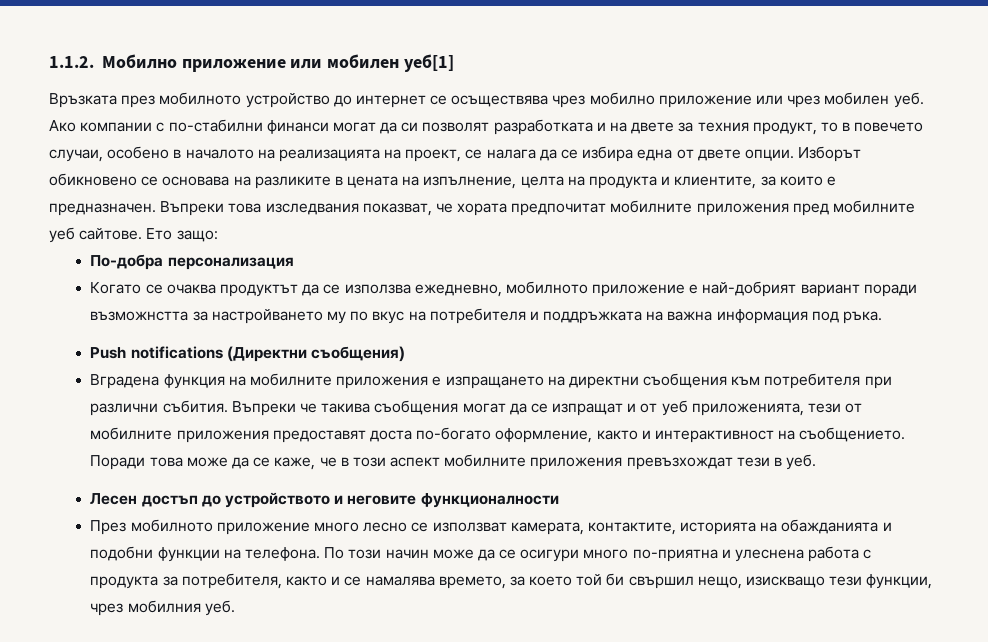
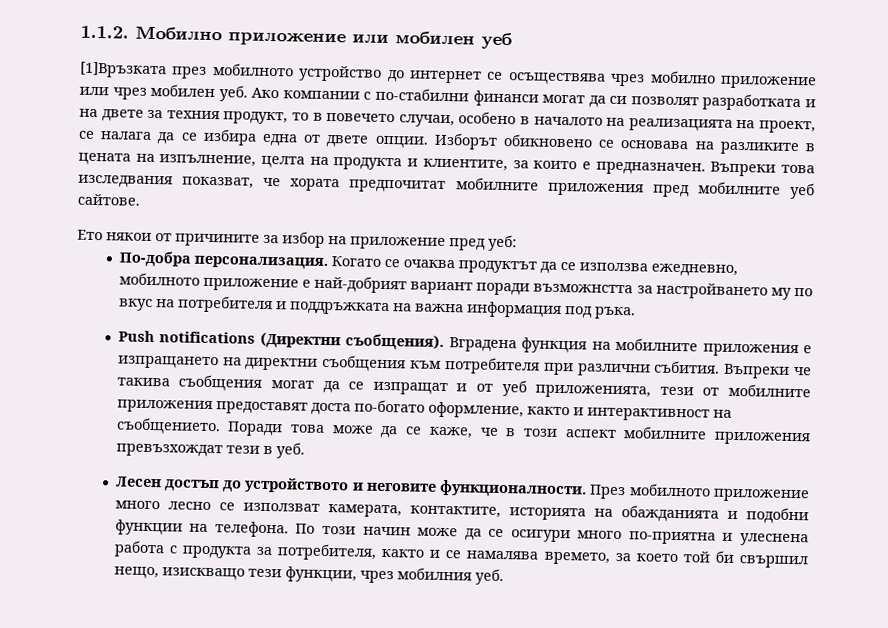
- 1.1.2. Мобилно приложение или мобилен уеб[1]
- Връзката през мобилното устройство до интернет се осъществява чрез мобилно приложение или чрез мобилен уеб.
+ 1.1.2. Мобилно приложение или мобилен уеб
+ [1]Връзката през мобилното устройство до интернет се осъществява чрез мобилно приложение или чрез мобилен уеб.
- Въпреки това изследвания показват, че хората предпочитат мобилните приложения пред мобилните уеб сайтове. Ето защо:
+ Въпреки това изследвания показват, че хората предпочитат мобилните приложения пред мобилните уеб сайтове.
+ Ето някои от причините за избор на приложение пред уеб:
- По-добра персонализация
- Когато се очаква продуктът да се използва ежедневно, мобилното приложение е най-добрият вариант поради възможнстта за настройването му по вкус на потребителя и поддръжката на важна информация под ръка.
+ По-добра персонализация. Когато се очаква продуктът да се използва ежедневно, мобилното приложение е най-добрият вариант поради възможнстта за настройването му по вкус на потребителя и поддръжката на важна информация под ръка.
- Push notifications (Директни съобщения)
- Вградена функция на мобилните приложения е изпращането на директни съобщения към потребителя при различни събития.
+ Push notifications (Директни съобщения). Вградена функция на мобилните приложения е изпращането на директни съобщения към потребителя при различни събития.
- Лесен достъп до устройството и неговите функционалности
- През мобилното приложение много лесно се използват камерата, контактите, историята на обажданията и подобни функции на телефона.
+ Лесен достъп до устройството и неговите функционалности. През мобилното приложение много лесно се използват камерата, контактите, историята на обажданията и подобни функции на телефона.

